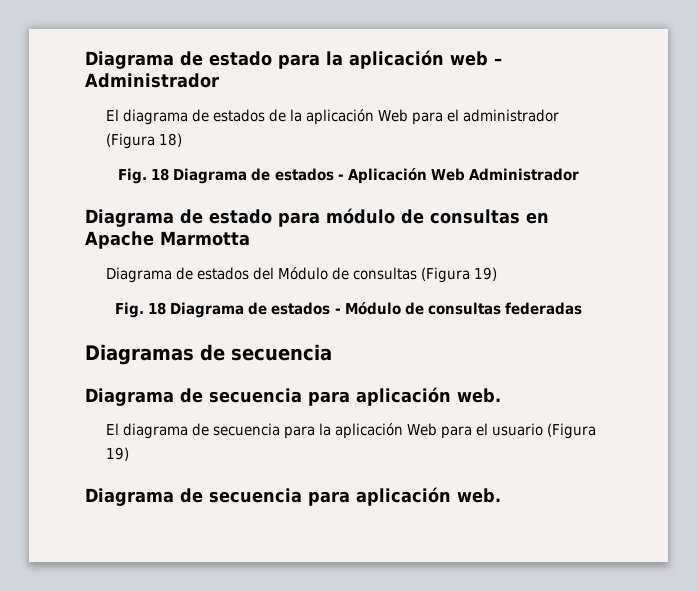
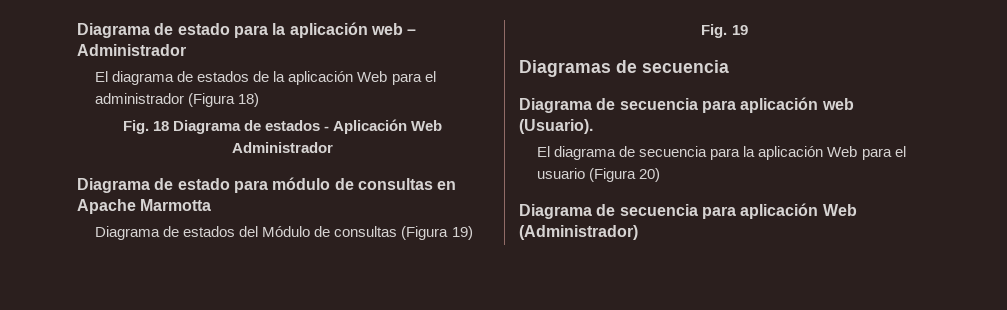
- Fig. 18 Diagrama de estados - Módulo de consultas federadas
+ Fig. 19
  Diagramas de secuencia
- Diagrama de secuencia para aplicación web.
+ Diagrama de secuencia para aplicación web (Usuario).
- El diagrama de secuencia para la aplicación Web para el usuario (Figura 19)
- Diagrama de secuencia para aplicación web.
+ El diagrama de secuencia para la aplicación Web para el usuario (Figura 20)
+ Diagrama de secuencia para aplicación Web (Administrador)

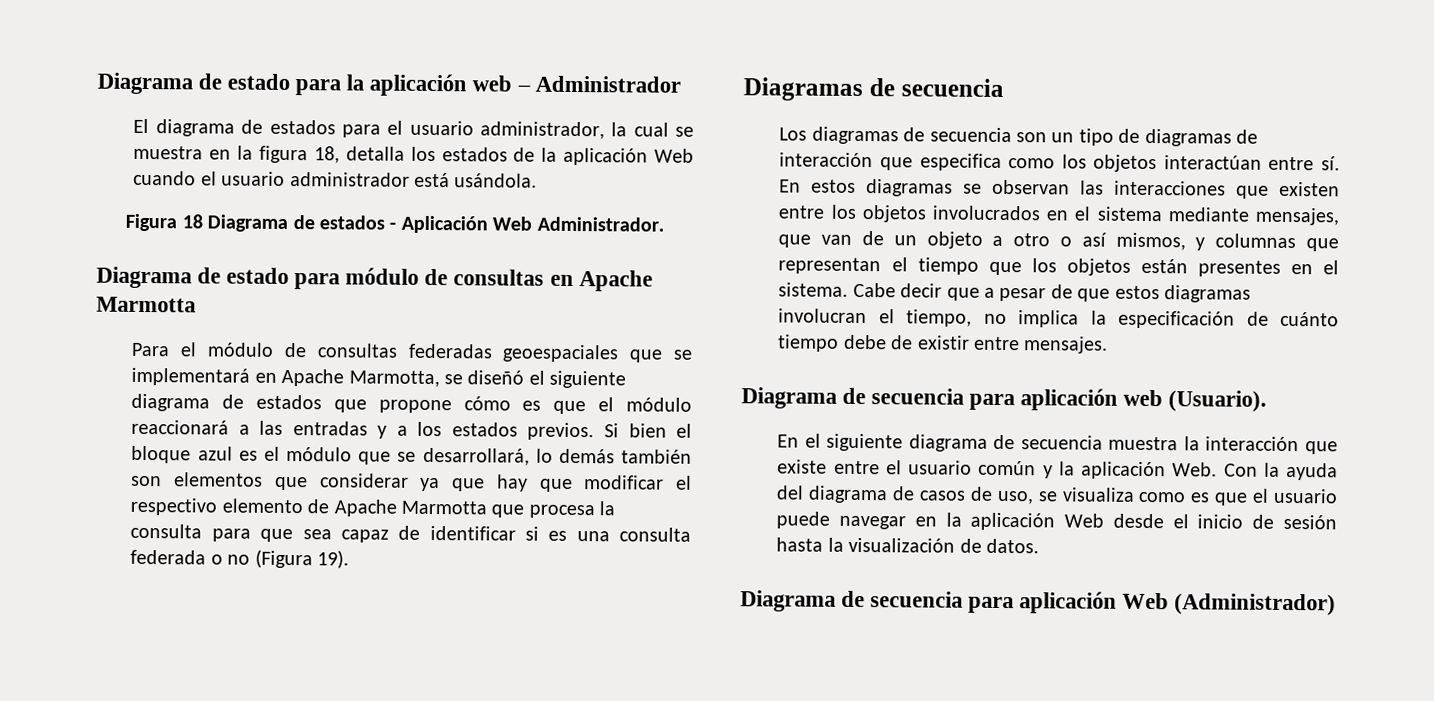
- El diagrama de estados de la aplicación Web para el administrador (Figura 18)
- Fig. 18 Diagrama de estados - Aplicación Web Administrador
+ El diagrama de estados para el usuario administrador, la cual se muestra en la figura 18, detalla los estados de la aplicación Web cuando el usuario administrador está usándola.
+ Figura 18 Diagrama de estados - Aplicación Web Administrador.
- Diagrama de estados del Módulo de consultas (Figura 19)
- Fig. 19
+ Para el módulo de consultas federadas geoespaciales que se implementará en Apache Marmotta, se diseñó el siguiente diagrama de estados que propone cómo es que el módulo reaccionará a las entradas y a los estados previos. Si bien el bloque azul es el módulo que se desarrollará, lo demás también son elementos que considerar ya que hay que modificar el respectivo elemento de Apache Marmotta que procesa la consulta para que sea capaz de identificar si es una consulta federada o no (Figura 19).
  Diagramas de secuencia
+ Los diagramas de secuencia son un tipo de diagramas de interacción que especifica como los objetos interactúan entre sí. En estos diagramas se observan las interacciones que existen entre los objetos involucrados en el sistema mediante mensajes, que van de un objeto a otro o así mismos, y columnas que representan el tiempo que los objetos están presentes en el sistema. Cabe decir que a pesar de que estos diagramas involucran el tiempo, no implica la especificación de cuánto tiempo debe de existir entre mensajes.
- El diagrama de secuencia para la aplicación Web para el usuario (Figura 20)
+ En el siguiente diagrama de secuencia muestra la interacción que existe entre el usuario común y la aplicación Web. Con la ayuda del diagrama de casos de uso, se visualiza como es que el usuario puede navegar en la aplicación Web desde el inicio de sesión hasta la visualización de datos.

